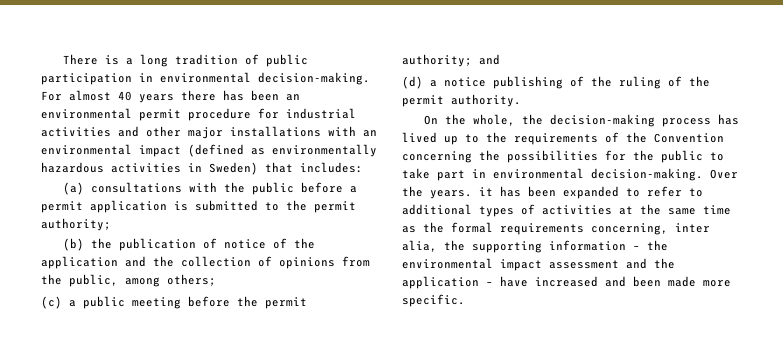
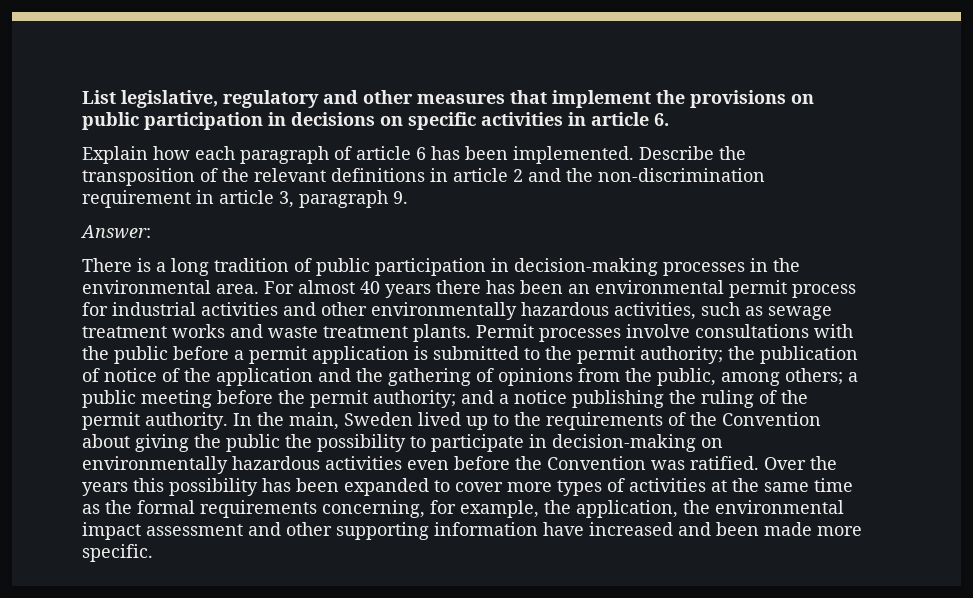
+ List legislative, regulatory and other measures that implement the provisions on public participation in decisions on specific activities in article 6.
+ Explain how each paragraph of article 6 has been implemented. Describe the transposition of the relevant definitions in article 2 and the non-discrimination requirement in article 3, paragraph 9.
+ Answer:
- There is a long tradition of public participation in environmental decision-making.
+ There is a long tradition of public participation in decision-making processes in the environmental area.
- For almost 40 years there has been an environmental permit procedure for industrial activities and other major installations with an environmental impact (defined as environmentally hazardous activities in Sweden) that includes:
- (a) consultations with the public before a permit application is submitted to the permit authority;
- (b) the publication of notice of the application and the collection of opinions from the public, among others;
- (c) a public meeting before the permit authority; and
- (d) a notice publishing of the ruling of the permit authority.
- On the whole, the decision-making process has lived up to the requirements of the Convention concerning the possibilities for the public to take part in environmental decision-making. Over the years. it has been expanded to refer to additional types of activities at the same time as the formal requirements concerning, inter alia, the supporting information – the environmental impact assessment and the application – have increased and been made more specific.
+ For almost 40 years there has been an environmental permit process for industrial activities and other environmentally hazardous activities, such as sewage treatment works and waste treatment plants. Permit processes involve consultations with the public before a permit application is submitted to the permit authority; the publication of notice of the application and the gathering of opinions from the public, among others; a public meeting before the permit authority; and a notice publishing the ruling of the permit authority. In the main, Sweden lived up to the requirements of the Convention about giving the public the possibility to participate in decision-making on environmentally hazardous activities even before the Convention was ratified. Over the years this possibility has been expanded to cover more types of activities at the same time as the formal requirements concerning, for example, the application, the environmental impact assessment and other supporting information have increased and been made more specific.

